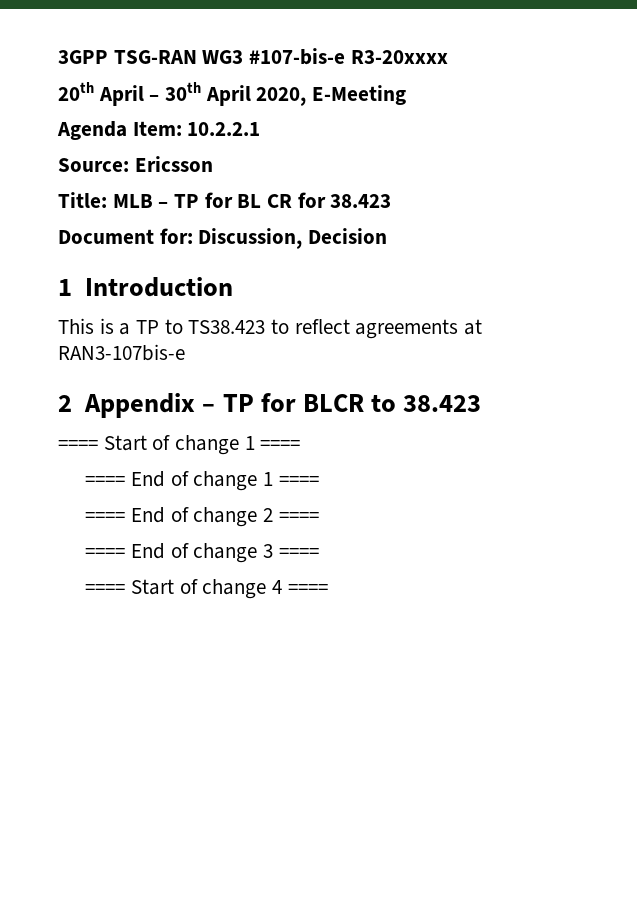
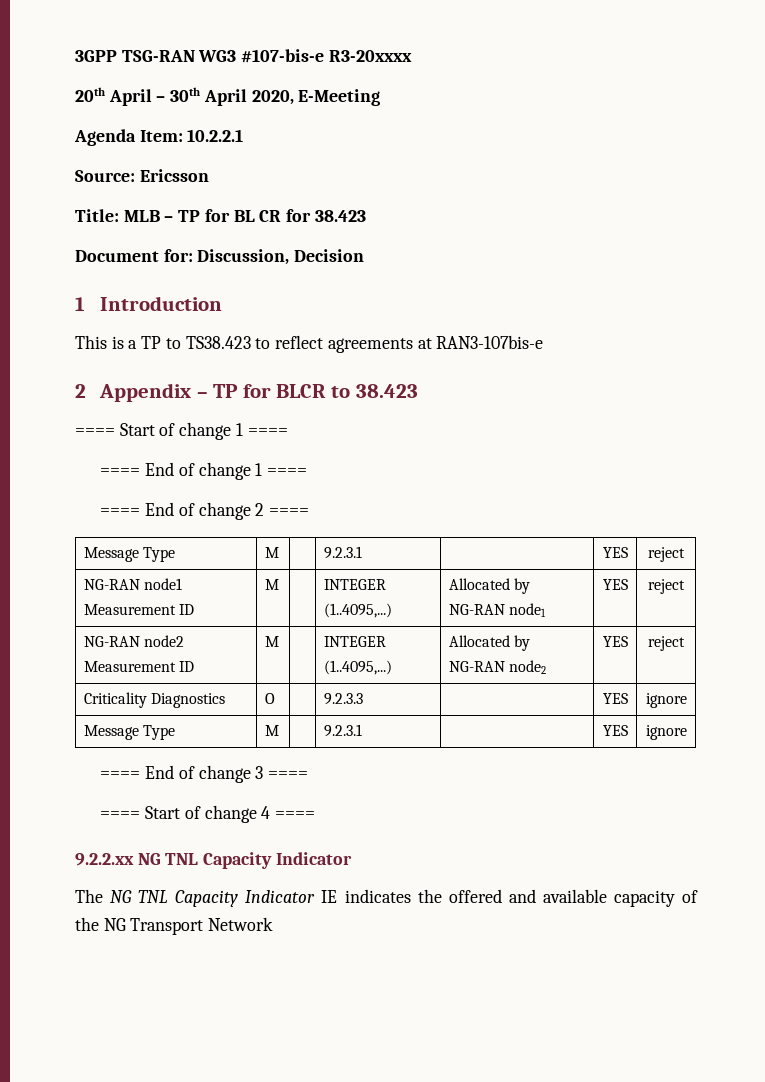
+ Message Type | M | | 9.2.3.1 | | YES | reject
+ NG-RAN node1 Measurement ID | M | | INTEGER (1..4095,...) | Allocated by NG-RAN node1 | YES | reject
+ NG-RAN node2 Measurement ID | M | | INTEGER (1..4095,...) | Allocated by NG-RAN node2 | YES | reject
+ Criticality Diagnostics | O | | 9.2.3.3 | | YES | ignore
+ Message Type | M | | 9.2.3.1 | | YES | ignore
+ 9.2.2.xx NG TNL Capacity Indicator
+ The NG TNL Capacity Indicator IE indicates the offered and available capacity of the NG Transport Network

